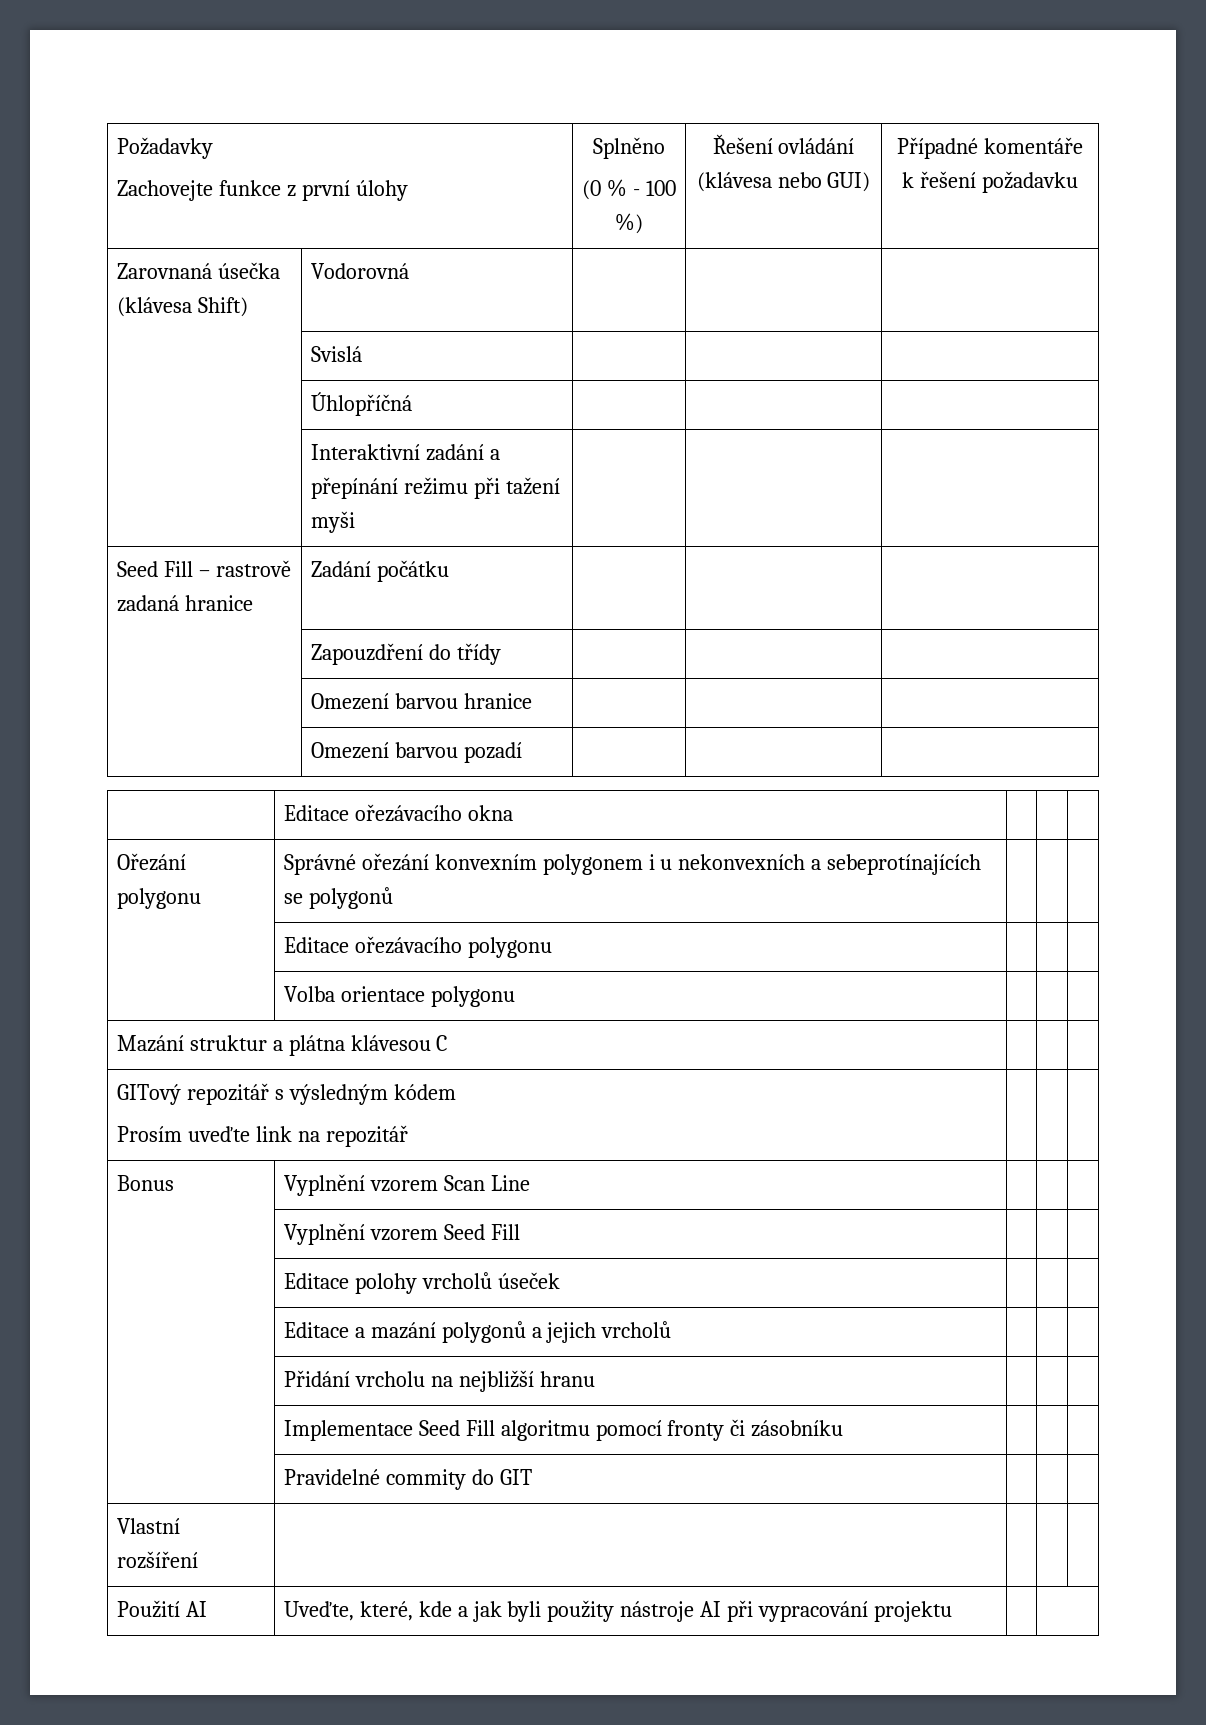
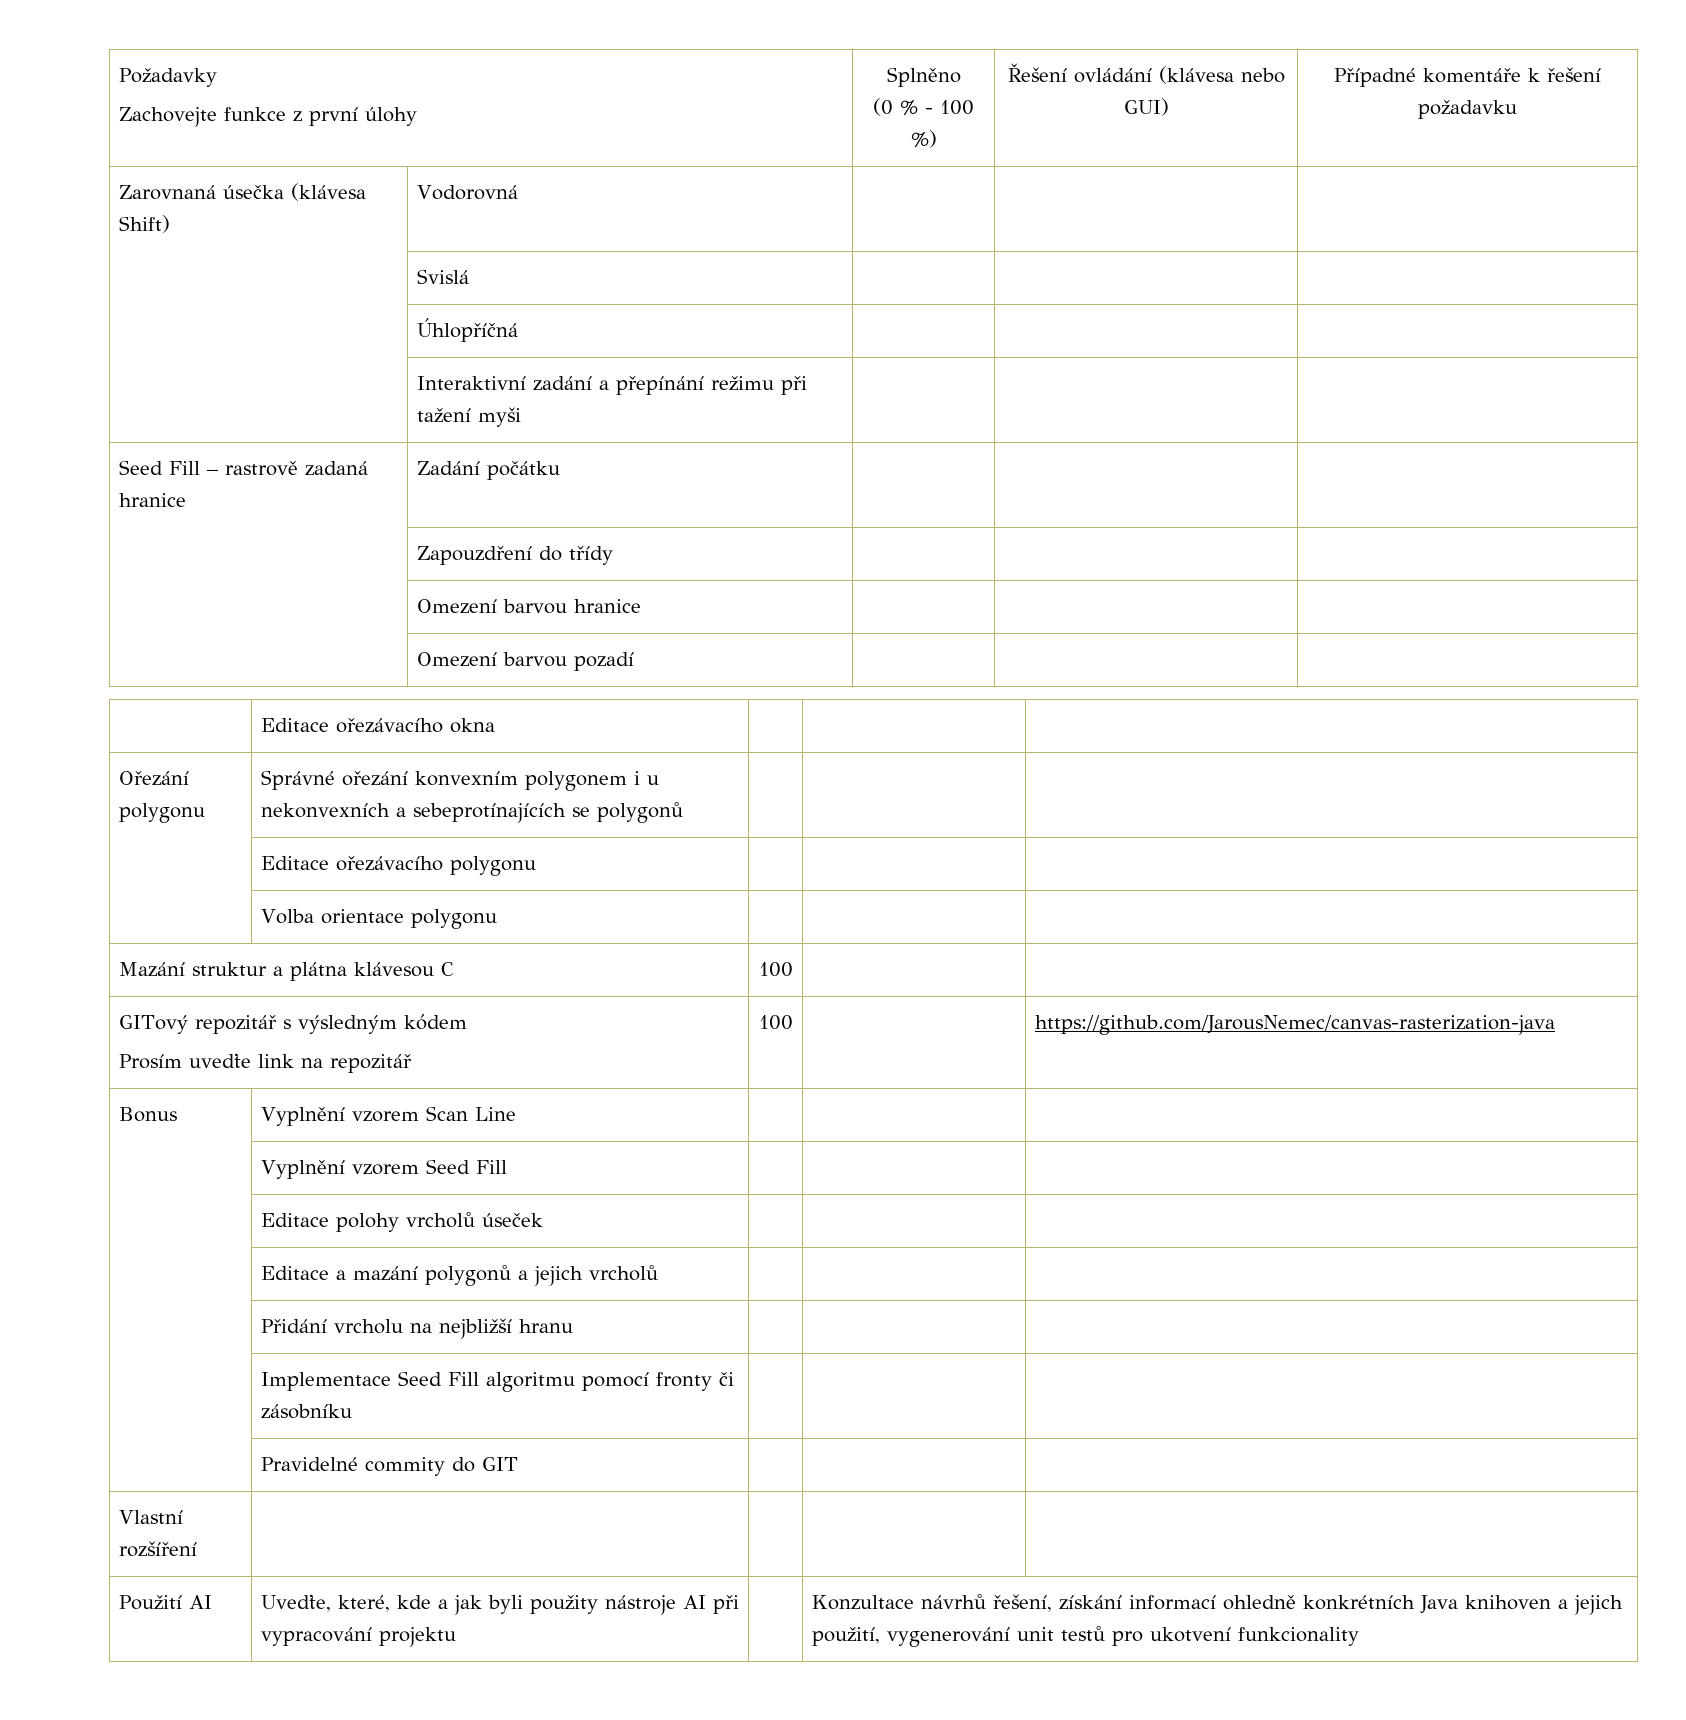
- Mazání struktur a plátna klávesou C | | |
+ Mazání struktur a plátna klávesou C | 100 | |
  GITový repozitář s výsledným kódem
- Prosím uveďte link na repozitář | | |
+ Prosím uveďte link na repozitář | 100 | | https://github.com/JarousNemec/canvas-rasterization-java
- Použití AI | Uveďte, které, kde a jak byli použity nástroje AI při vypracování projektu | |
+ Použití AI | Uveďte, které, kde a jak byli použity nástroje AI při vypracování projektu | | Konzultace návrhů řešení, získání informací ohledně konkrétních Java knihoven a jejich použití, vygenerování unit testů pro ukotvení funkcionality

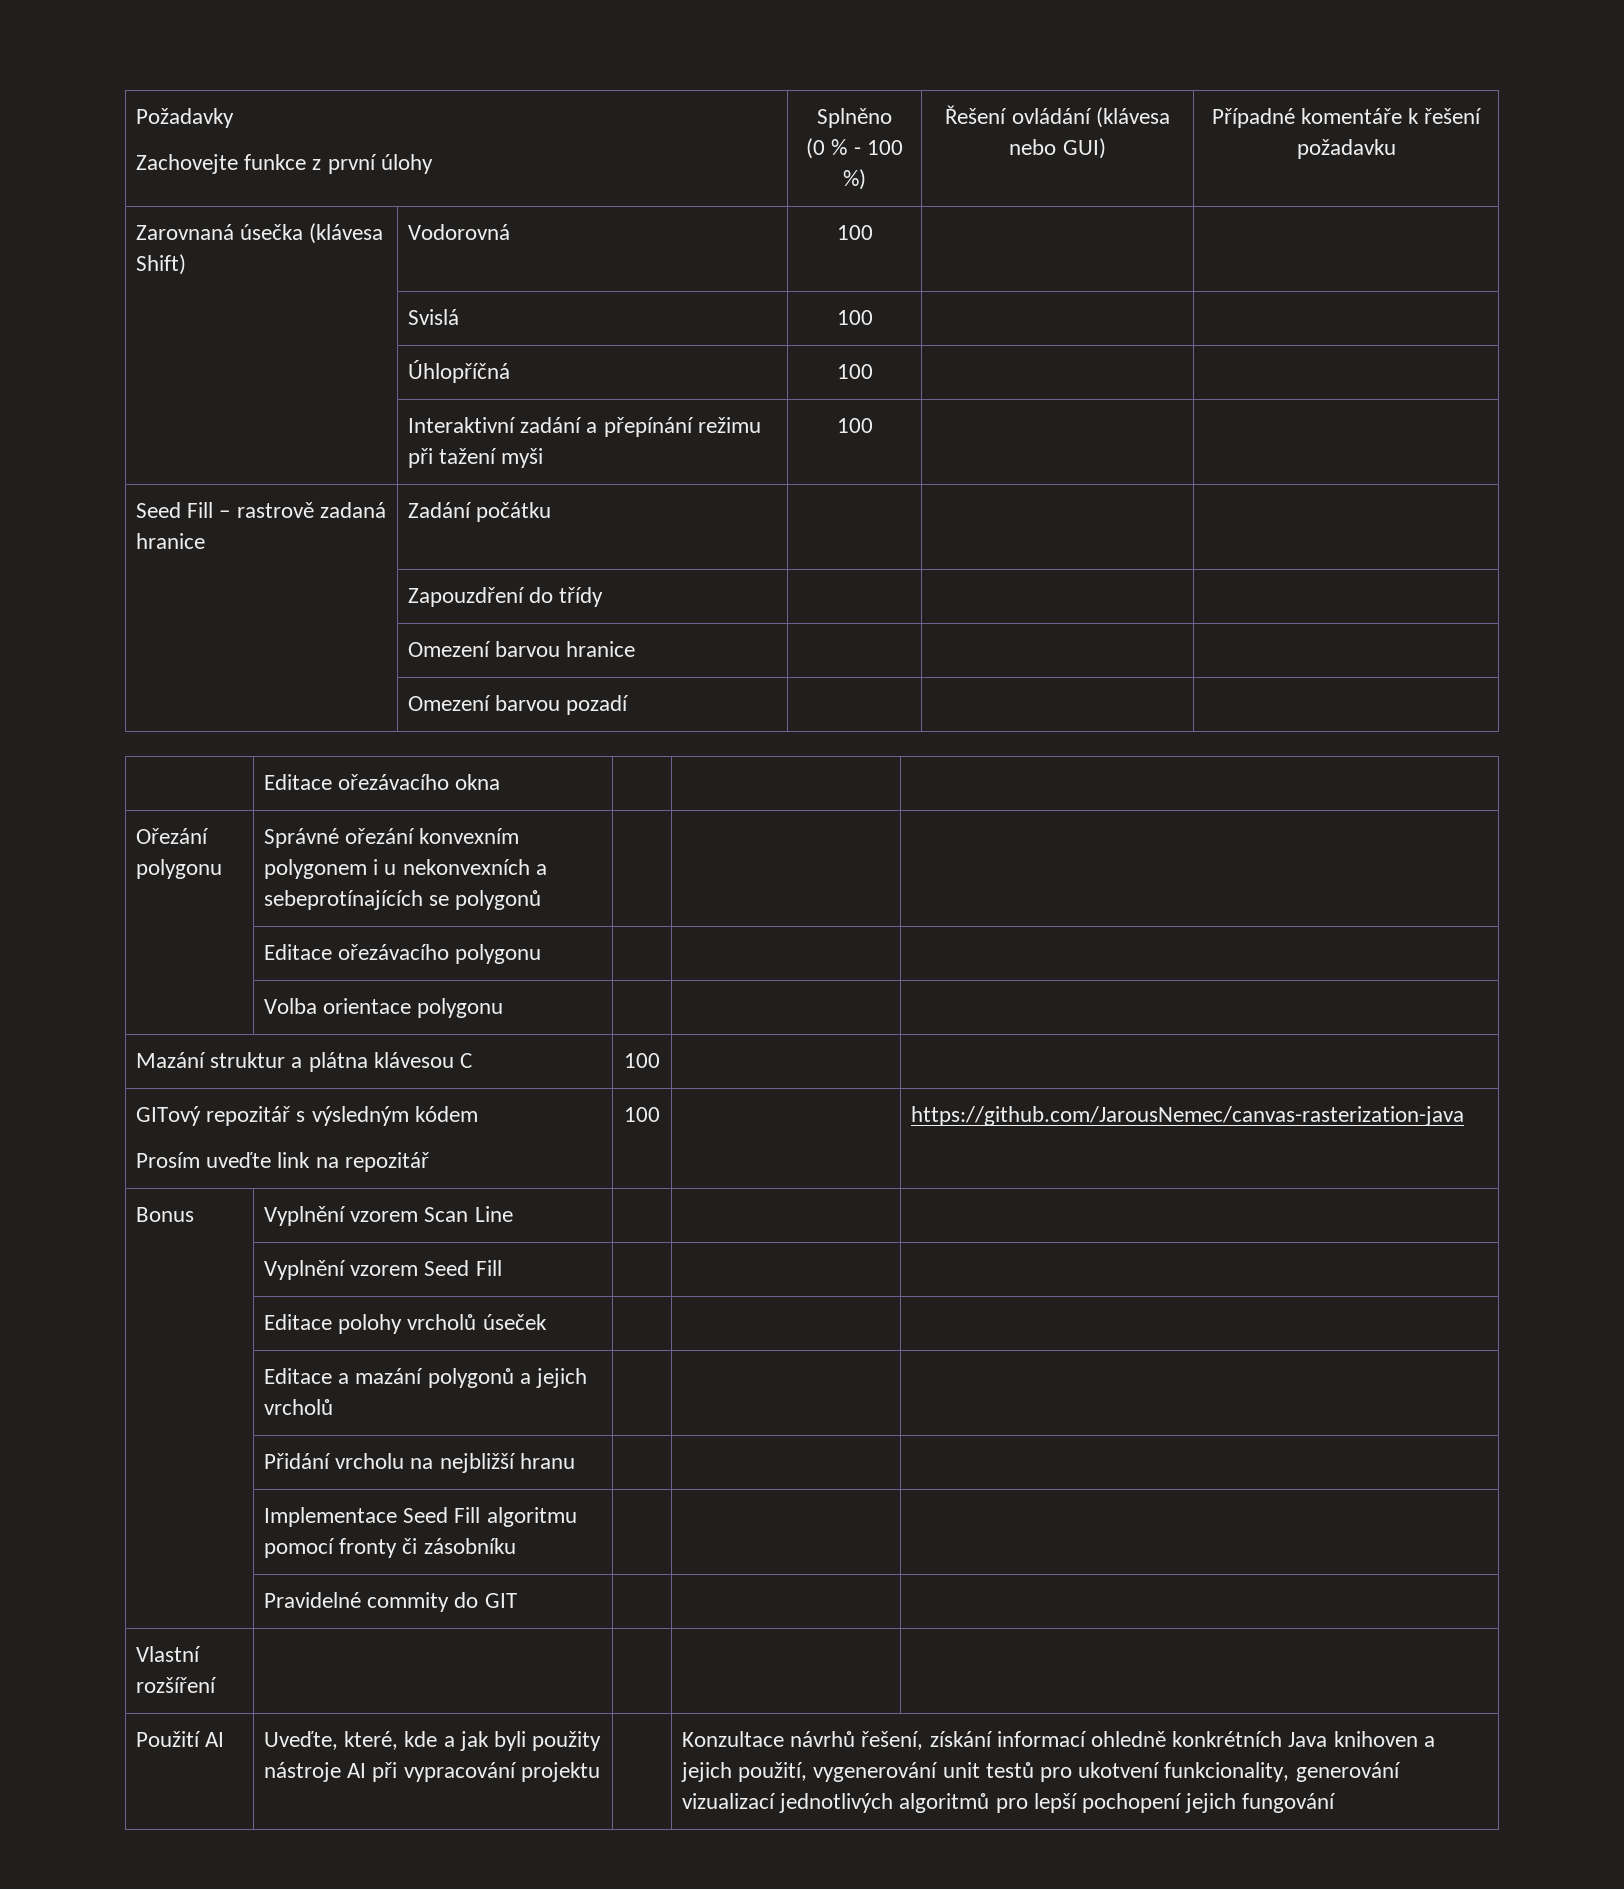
- Zarovnaná úsečka (klávesa Shift) | Vodorovná | | |
+ Zarovnaná úsečka (klávesa Shift) | Vodorovná | 100 | |
- | Svislá | | |
+ | Svislá | 100 | |
- | Úhlopříčná | | |
+ | Úhlopříčná | 100 | |
- | Interaktivní zadání a přepínání režimu při tažení myši | | |
+ | Interaktivní zadání a přepínání režimu při tažení myši | 100 | |
- Konzultace návrhů řešení, získání informací ohledně konkrétních Java knihoven a jejich použití, vygenerování unit testů pro ukotvení funkcionality
+ Konzultace návrhů řešení, získání informací ohledně konkrétních Java knihoven a jejich použití, vygenerování unit testů pro ukotvení funkcionality, generování vizualizací jednotlivých algoritmů pro lepší pochopení jejich fungování

